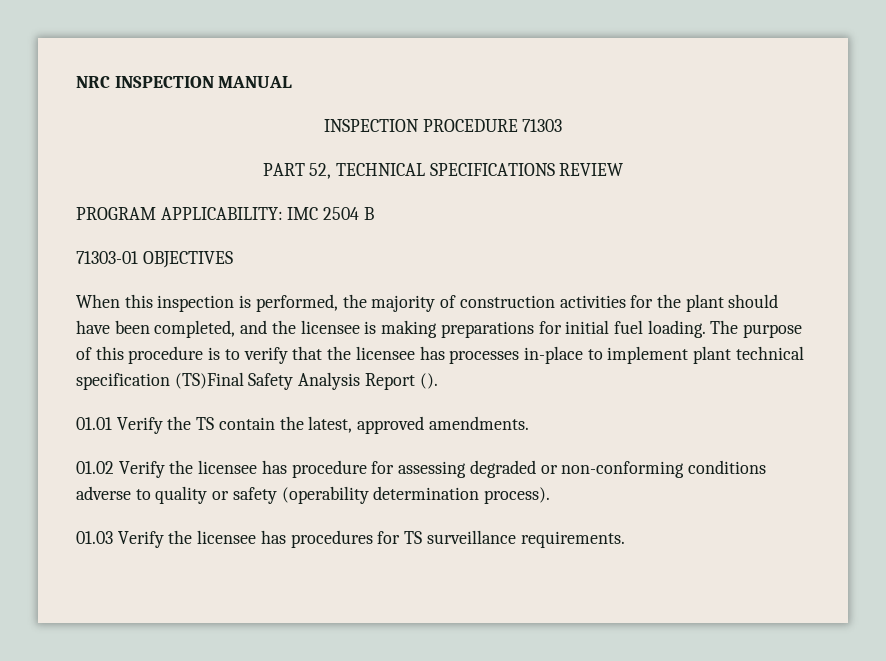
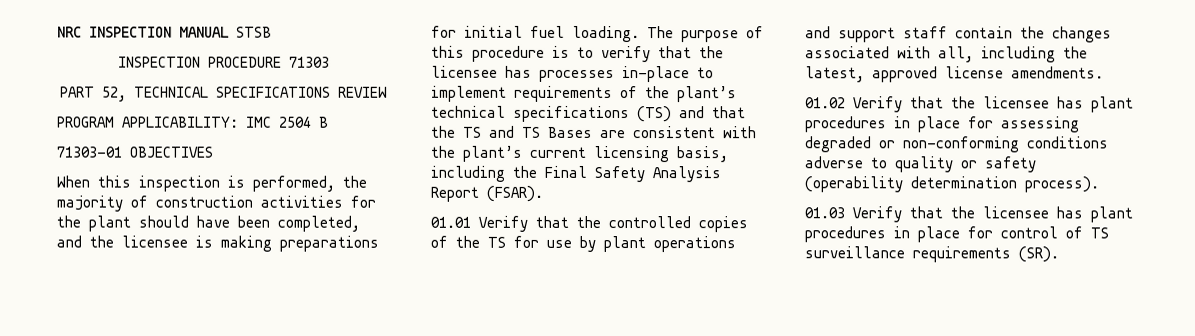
- NRC INSPECTION MANUAL
+ NRC INSPECTION MANUAL STSB
- The purpose of this procedure is to verify that the licensee has processes in-place to implement plant technical specification (TS)Final Safety Analysis Report ().
+ The purpose of this procedure is to verify that the licensee has processes in-place to implement requirements of the plant’s technical specifications (TS) and that the TS and TS Bases are consistent with the plant’s current licensing basis, including the Final Safety Analysis Report (FSAR).
- 01.01 Verify the TS contain the latest, approved amendments.
+ 01.01 Verify that the controlled copies of the TS for use by plant operations and support staff contain the changes associated with all, including the latest, approved license amendments.
- 01.02 Verify the licensee has procedure for assessing degraded or non-conforming conditions adverse to quality or safety (operability determination process).
+ 01.02 Verify that the licensee has plant procedures in place for assessing degraded or non-conforming conditions adverse to quality or safety (operability determination process).
- 01.03 Verify the licensee has procedures for TS surveillance requirements.
+ 01.03 Verify that the licensee has plant procedures in place for control of TS surveillance requirements (SR).

